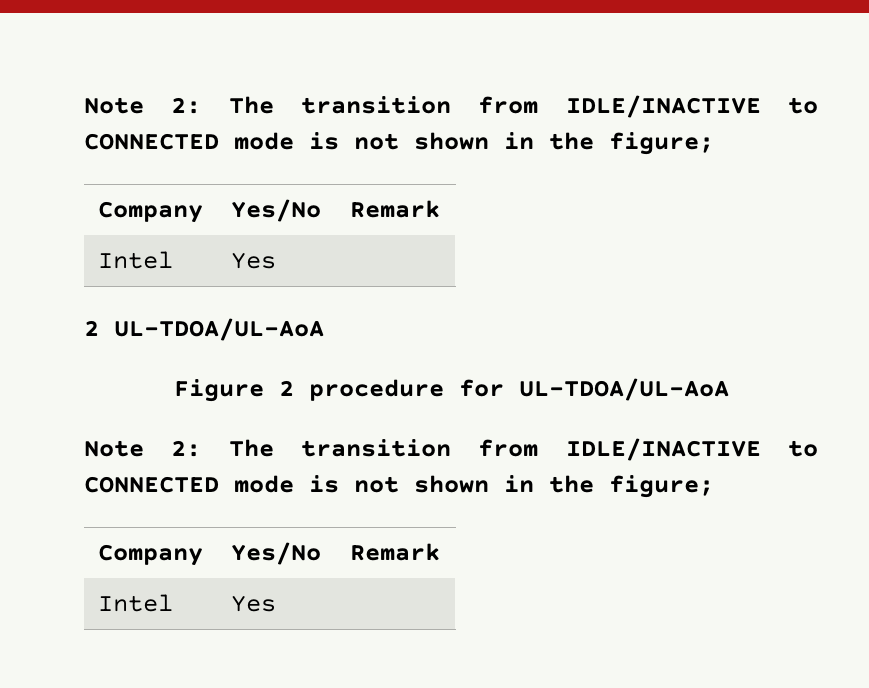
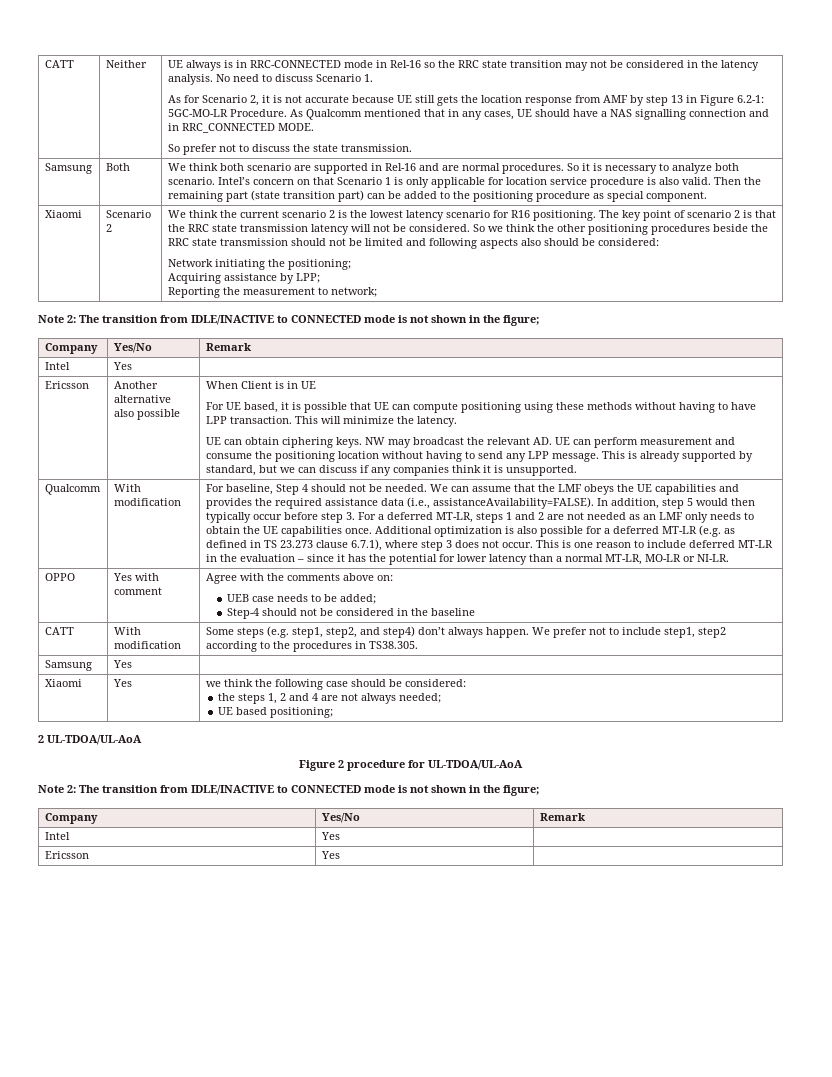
+ CATT | Neither | UE always is in RRC-CONNECTED mode in Rel-16 so the RRC state transition may not be considered in the latency analysis. No need to discuss Scenario 1.
+ As for Scenario 2, it is not accurate because UE still gets the location response from AMF by step 13 in Figure 6.2-1: 5GC-MO-LR Procedure. As Qualcomm mentioned that in any cases, UE should have a NAS signalling connection and in RRC_CONNECTED MODE.
+ So prefer not to discuss the state transmission.
+ Samsung | Both | We think both scenario are supported in Rel-16 and are normal procedures. So it is necessary to analyze both scenario. Intel’s concern on that Scenario 1 is only applicable for location service procedure is also valid. Then the remaining part (state transition part) can be added to the positioning procedure as special component.
+ Xiaomi | Scenario 2 | We think the current scenario 2 is the lowest latency scenario for R16 positioning. The key point of scenario 2 is that the RRC state transmission latency will not be considered. So we think the other positioning procedures beside the RRC state transmission should not be limited and following aspects also should be considered:
+ Network initiating the positioning;
+ Acquiring assistance by LPP;
+ Reporting the measurement to network;
+ Ericsson | Another alternative also possible | When Client is in UE
+ For UE based, it is possible that UE can compute positioning using these methods without having to have LPP transaction. This will minimize the latency.
+ UE can obtain ciphering keys. NW may broadcast the relevant AD. UE can perform measurement and consume the positioning location without having to send any LPP message. This is already supported by standard, but we can discuss if any companies think it is unsupported.
+ Qualcomm | With modification | For baseline, Step 4 should not be needed. We can assume that the LMF obeys the UE capabilities and provides the required assistance data (i.e., assistanceAvailability=FALSE). In addition, step 5 would then typically occur before step 3. For a deferred MT-LR, steps 1 and 2 are not needed as an LMF only needs to obtain the UE capabilities once. Additional optimization is also possible for a deferred MT-LR (e.g. as defined in TS 23.273 clause 6.7.1), where step 3 does not occur. This is one reason to include deferred MT-LR in the evaluation – since it has the potential for lower latency than a normal MT-LR, MO-LR or NI-LR.
+ OPPO | Yes with comment | Agree with the comments above on:
+ UEB case needs to be added;
+ Step-4 should not be considered in the baseline
+ CATT | With modification | Some steps (e.g. step1, step2, and step4) don’t always happen. We prefer not to include step1, step2 according to the procedures in TS38.305.
+ Samsung | Yes |
+ Xiaomi | Yes | we think the following case should be considered:
+ the steps 1, 2 and 4 are not always needed;
+ UE based positioning;
+ Ericsson | Yes |

